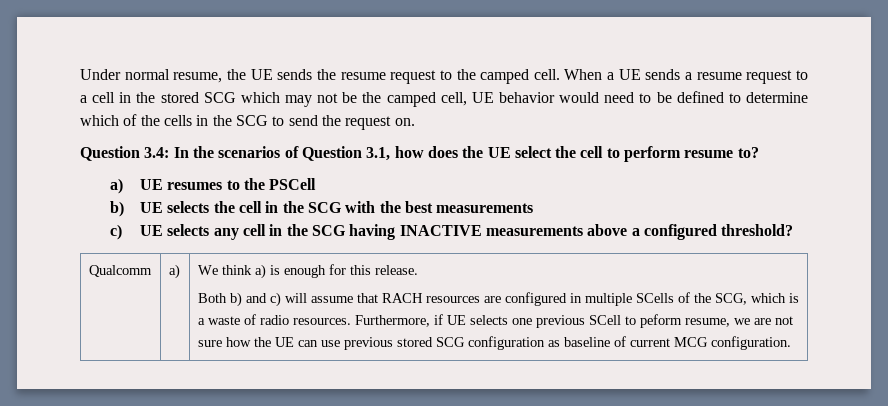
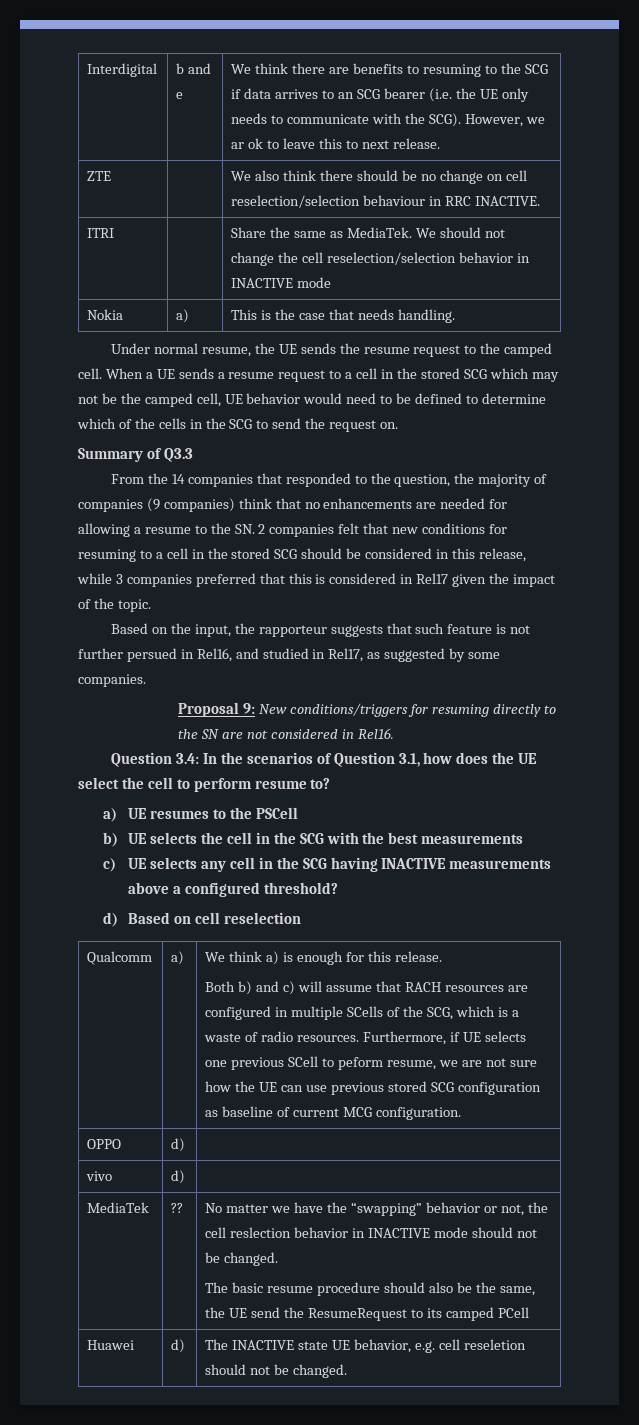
+ Interdigital | b and e | We think there are benefits to resuming to the SCG if data arrives to an SCG bearer (i.e. the UE only needs to communicate with the SCG). However, we ar ok to leave this to next release.
+ ZTE | | We also think there should be no change on cell reselection/selection behaviour in RRC INACTIVE.
+ ITRI | | Share the same as MediaTek. We should not change the cell reselection/selection behavior in INACTIVE mode
+ Nokia | a) | This is the case that needs handling.
+ Summary of Q3.3
+ From the 14 companies that responded to the question, the majority of companies (9 companies) think that no enhancements are needed for allowing a resume to the SN. 2 companies felt that new conditions for resuming to a cell in the stored SCG should be considered in this release, while 3 companies preferred that this is considered in Rel17 given the impact of the topic.
+ Based on the input, the rapporteur suggests that such feature is not further persued in Rel16, and studied in Rel17, as suggested by some companies.
+ Proposal 9: New conditions/triggers for resuming directly to the SN are not considered in Rel16.
+ d) Based on cell reselection
+ OPPO | d) |
+ vivo | d) |
+ MediaTek | ?? | No matter we have the “swapping” behavior or not, the cell reslection behavior in INACTIVE mode should not be changed.
+ The basic resume procedure should also be the same, the UE send the ResumeRequest to its camped PCell
+ Huawei | d) | The INACTIVE state UE behavior, e.g. cell reseletion should not be changed.

